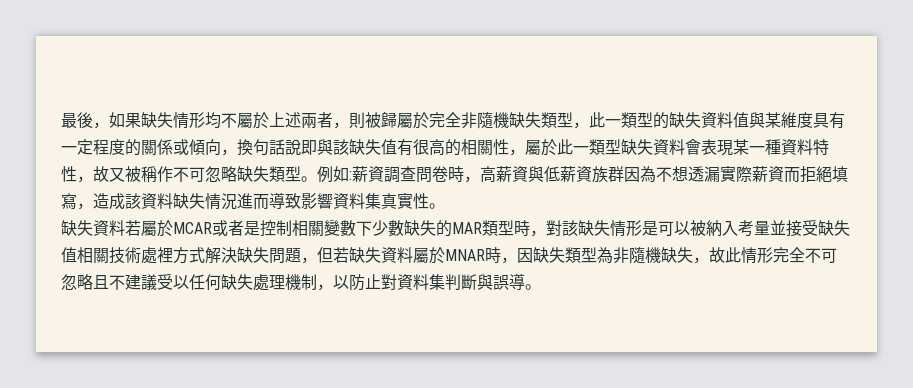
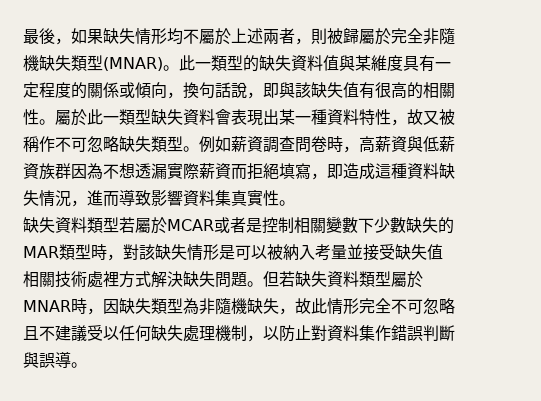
- 最後，如果缺失情形均不屬於上述兩者，則被歸屬於完全非隨機缺失類型，此一類型的缺失資料值與某維度具有一定程度的關係或傾向，換句話說即與該缺失值有很高的相關性，屬於此一類型缺失資料會表現某一種資料特性，故又被稱作不可忽略缺失類型。
+ 最後，如果缺失情形均不屬於上述兩者，則被歸屬於完全非隨機缺失類型(MNAR)。此一類型的缺失資料值與某維度具有一定程度的關係或傾向，換句話說，即與該缺失值有很高的相關性。屬於此一類型缺失資料會表現出某一種資料特性，故又被稱作不可忽略缺失類型。
- 例如:薪資調查問卷時，高薪資與低薪資族群因為不想透漏實際薪資而拒絕填寫，造成該資料缺失情況進而導致影響資料集真實性。
+ 例如薪資調查問卷時，高薪資與低薪資族群因為不想透漏實際薪資而拒絕填寫，即造成這種資料缺失情況，進而導致影響資料集真實性。
- 缺失資料若屬於MCAR或者是控制相關變數下少數缺失的MAR類型時，對該缺失情形是可以被納入考量並接受缺失值相關技術處裡方式解決缺失問題，但若缺失資料屬於MNAR時，因缺失類型為非隨機缺失，故此情形完全不可忽略且不建議受以任何缺失處理機制，以防止對資料集判斷與誤導。
+ 缺失資料類型若屬於MCAR或者是控制相關變數下少數缺失的MAR類型時，對該缺失情形是可以被納入考量並接受缺失值相關技術處裡方式解決缺失問題。但若缺失資料類型屬於MNAR時，因缺失類型為非隨機缺失，故此情形完全不可忽略且不建議受以任何缺失處理機制，以防止對資料集作錯誤判斷與誤導。

